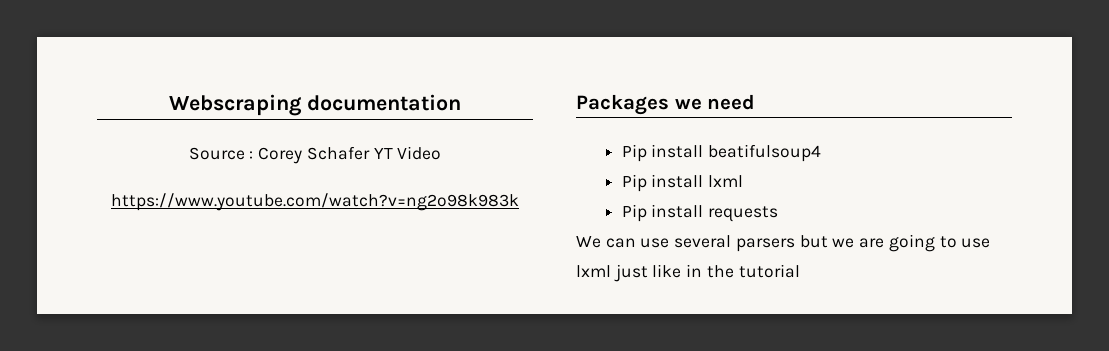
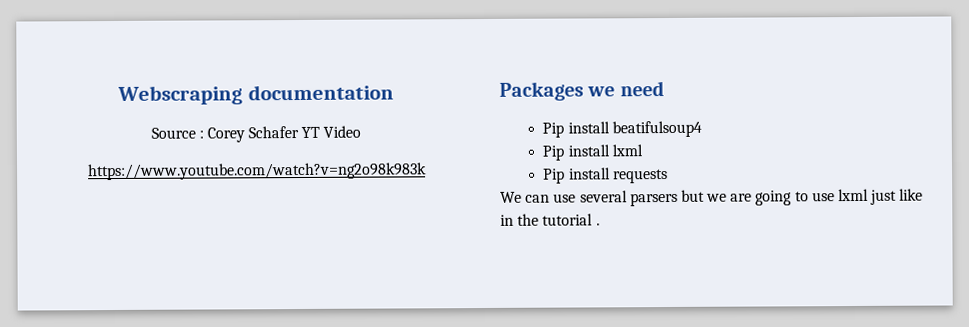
- We can use several parsers but we are going to use lxml just like in the tutorial
+ We can use several parsers but we are going to use lxml just like in the tutorial .

